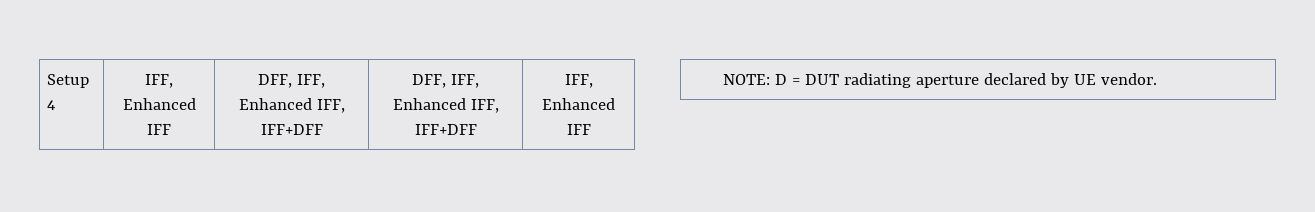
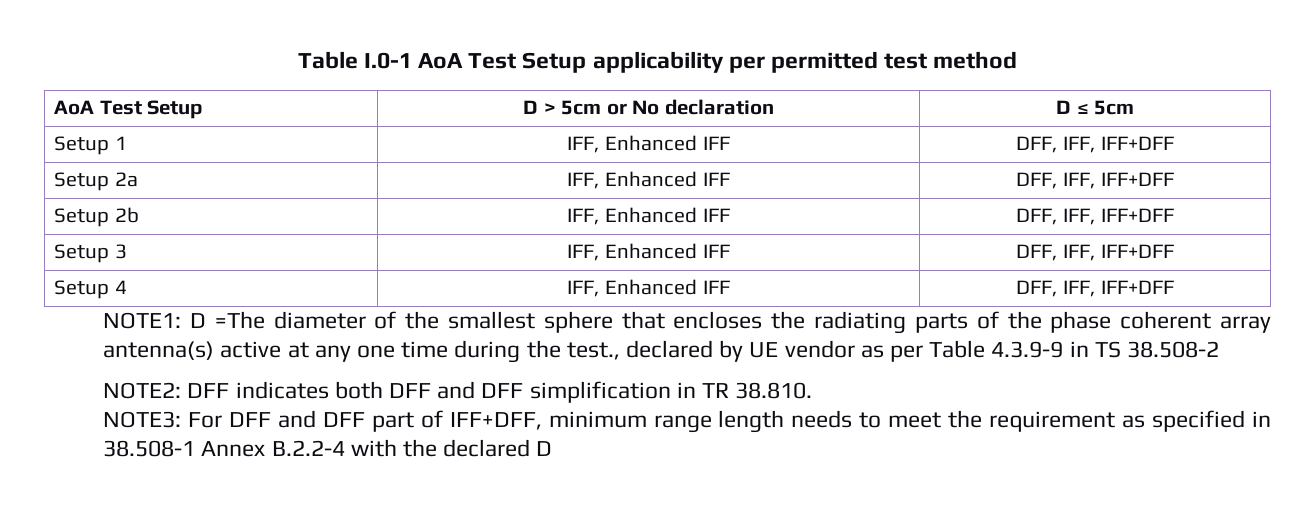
+ Table I.0-1 AoA Test Setup applicability per permitted test method
+ AoA Test Setup | D > 5cm or No declaration | D ≤ 5cm
+ Setup 1 | IFF, Enhanced IFF | DFF, IFF, IFF+DFF
+ Setup 2a | IFF, Enhanced IFF | DFF, IFF, IFF+DFF
+ Setup 2b | IFF, Enhanced IFF | DFF, IFF, IFF+DFF
+ Setup 3 | IFF, Enhanced IFF | DFF, IFF, IFF+DFF
- Setup 4 | IFF, Enhanced IFF | DFF, IFF, Enhanced IFF, IFF+DFF | DFF, IFF, Enhanced IFF, IFF+DFF | IFF, Enhanced IFF
- NOTE: D = DUT radiating aperture declared by UE vendor.
+ Setup 4 | IFF, Enhanced IFF | DFF, IFF, IFF+DFF
+ NOTE1: D =The diameter of the smallest sphere that encloses the radiating parts of the phase coherent array antenna(s) active at any one time during the test., declared by UE vendor as per Table 4.3.9-9 in TS 38.508-2
+ NOTE2: DFF indicates both DFF and DFF simplification in TR 38.810.
+ NOTE3: For DFF and DFF part of IFF+DFF, minimum range length needs to meet the requirement as specified in 38.508-1 Annex B.2.2-4 with the declared D

